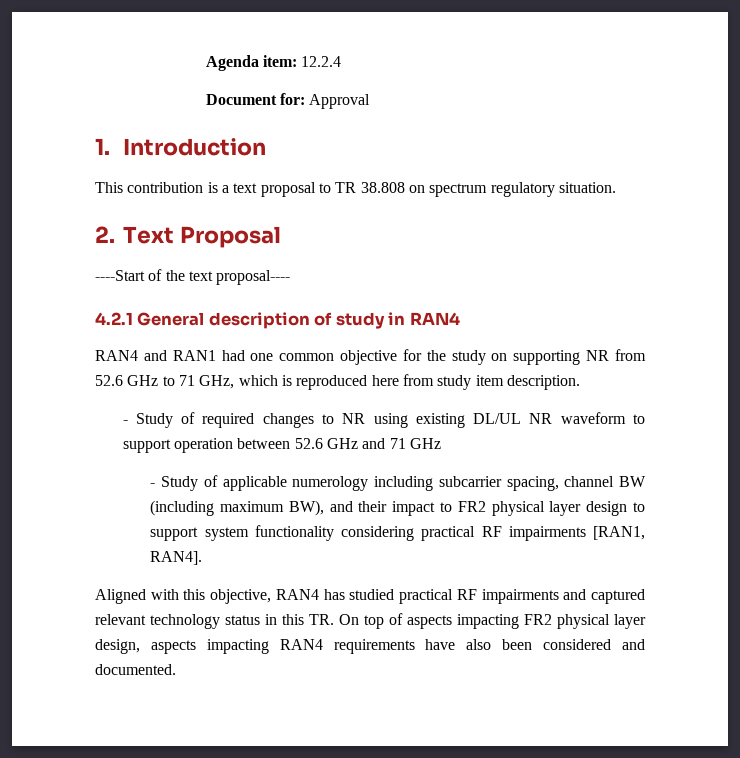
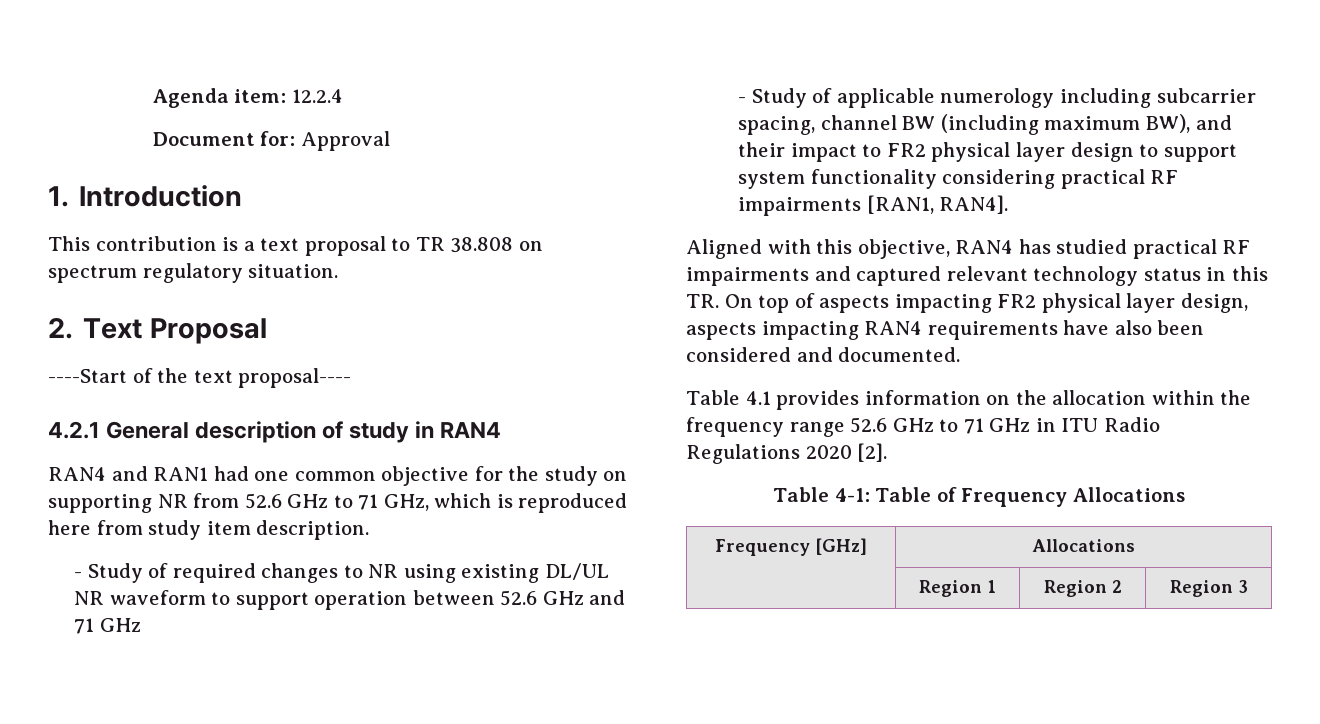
+ Table 4.1 provides information on the allocation within the frequency range 52.6 GHz to 71 GHz in ITU Radio Regulations 2020 [2].
+ Table 4-1: Table of Frequency Allocations
+ Frequency [GHz] | Allocations
+ | Region 1 | Region 2 | Region 3

